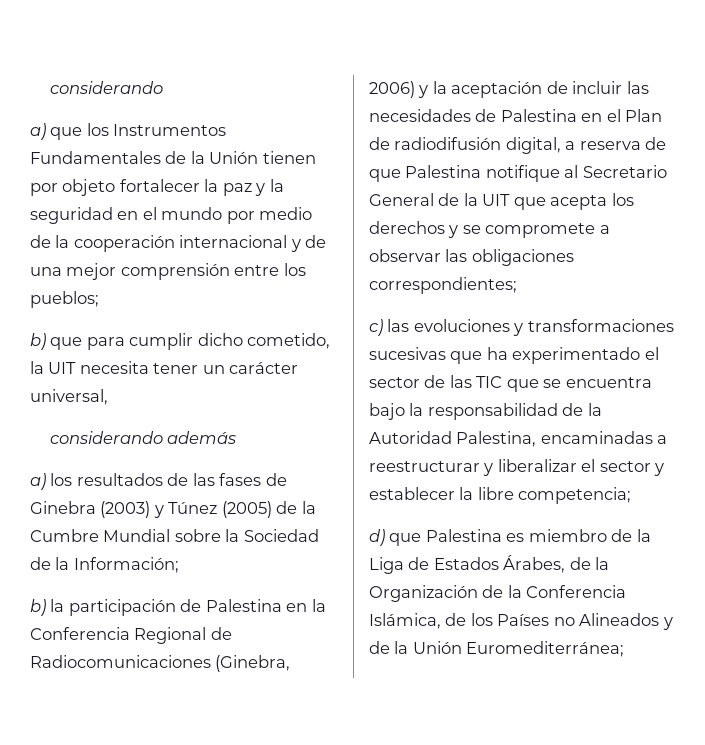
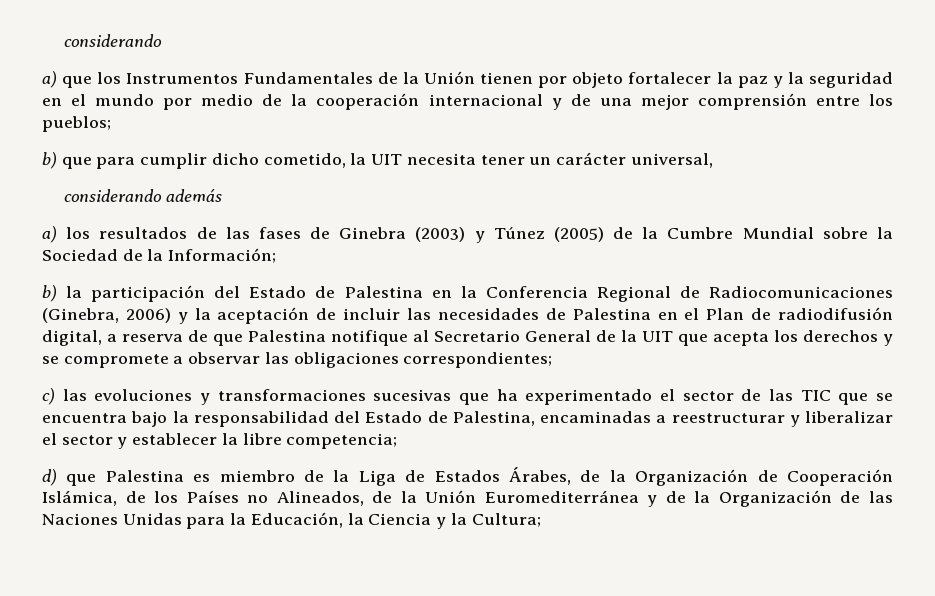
- b) la participación de Palestina en la Conferencia Regional de Radiocomunicaciones (Ginebra, 2006) y la aceptación de incluir las necesidades de Palestina en el Plan de radiodifusión digital, a reserva de que Palestina notifique al Secretario General de la UIT que acepta los derechos y se compromete a observar las obligaciones correspondientes;
+ b) la participación del Estado de Palestina en la Conferencia Regional de Radiocomunicaciones (Ginebra, 2006) y la aceptación de incluir las necesidades de Palestina en el Plan de radiodifusión digital, a reserva de que Palestina notifique al Secretario General de la UIT que acepta los derechos y se compromete a observar las obligaciones correspondientes;
- c) las evoluciones y transformaciones sucesivas que ha experimentado el sector de las TIC que se encuentra bajo la responsabilidad de la Autoridad Palestina, encaminadas a reestructurar y liberalizar el sector y establecer la libre competencia;
+ c) las evoluciones y transformaciones sucesivas que ha experimentado el sector de las TIC que se encuentra bajo la responsabilidad del Estado de Palestina, encaminadas a reestructurar y liberalizar el sector y establecer la libre competencia;
- d) que Palestina es miembro de la Liga de Estados Árabes, de la Organización de la Conferencia Islámica, de los Países no Alineados y de la Unión Euromediterránea;
+ d) que Palestina es miembro de la Liga de Estados Árabes, de la Organización de Cooperación Islámica, de los Países no Alineados, de la Unión Euromediterránea y de la Organización de las Naciones Unidas para la Educación, la Ciencia y la Cultura;

